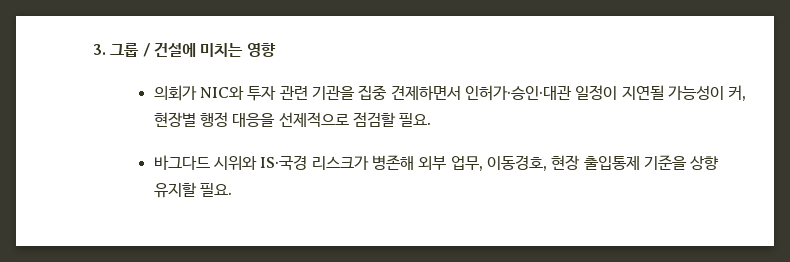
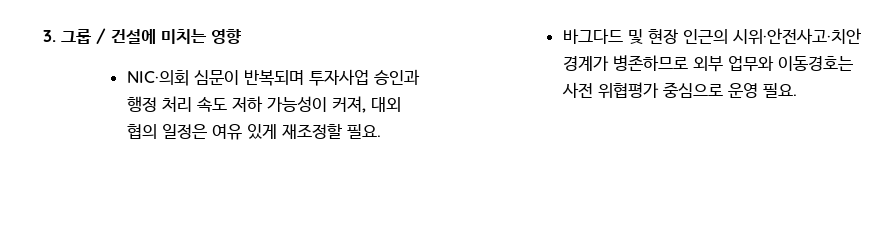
- 의회가 NIC와 투자 관련 기관을 집중 견제하면서 인허가·승인·대관 일정이 지연될 가능성이 커, 현장별 행정 대응을 선제적으로 점검할 필요.
- 바그다드 시위와 IS·국경 리스크가 병존해 외부 업무, 이동경호, 현장 출입통제 기준을 상향 유지할 필요.
+ NIC·의회 심문이 반복되며 투자사업 승인과 행정 처리 속도 저하 가능성이 커져, 대외 협의 일정은 여유 있게 재조정할 필요.
+ 바그다드 및 현장 인근의 시위·안전사고·치안 경계가 병존하므로 외부 업무와 이동경호는 사전 위협평가 중심으로 운영 필요.

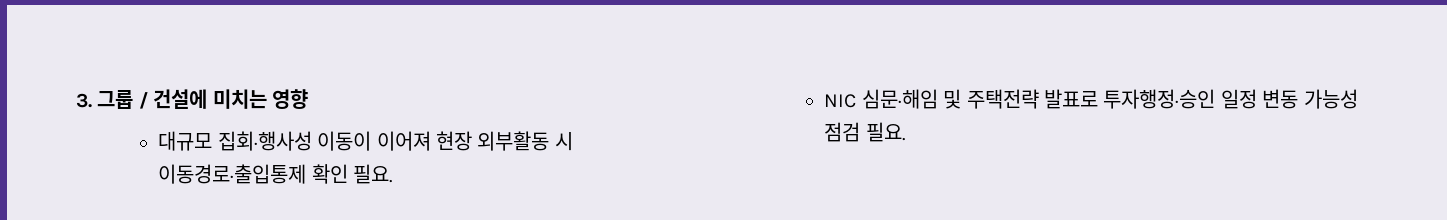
- NIC·의회 심문이 반복되며 투자사업 승인과 행정 처리 속도 저하 가능성이 커져, 대외 협의 일정은 여유 있게 재조정할 필요.
- 바그다드 및 현장 인근의 시위·안전사고·치안 경계가 병존하므로 외부 업무와 이동경호는 사전 위협평가 중심으로 운영 필요.
+ 대규모 집회·행사성 이동이 이어져 현장 외부활동 시 이동경로·출입통제 확인 필요.
+ NIC 심문·해임 및 주택전략 발표로 투자행정·승인 일정 변동 가능성 점검 필요.

